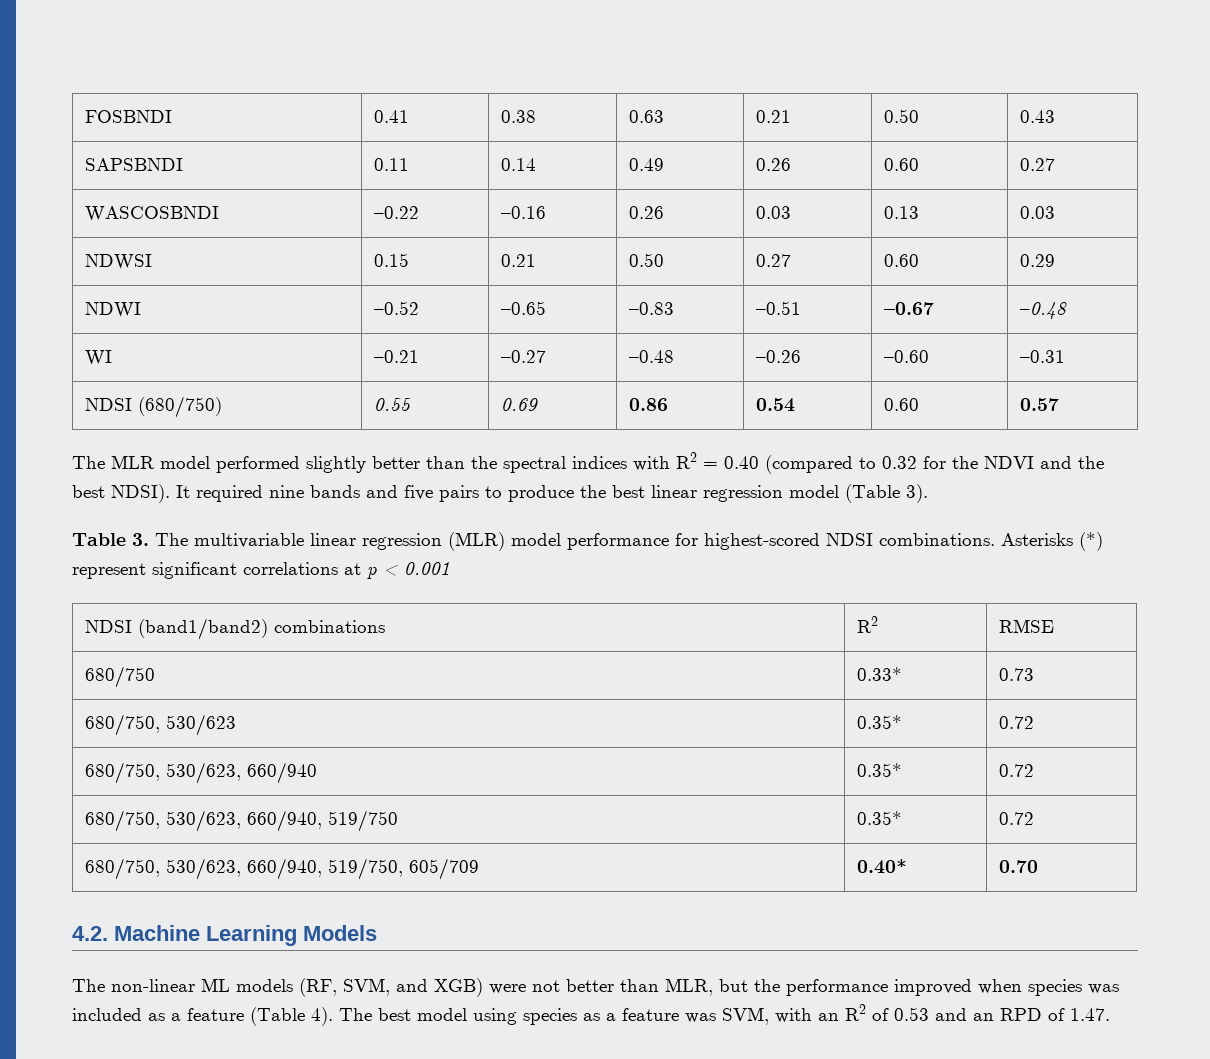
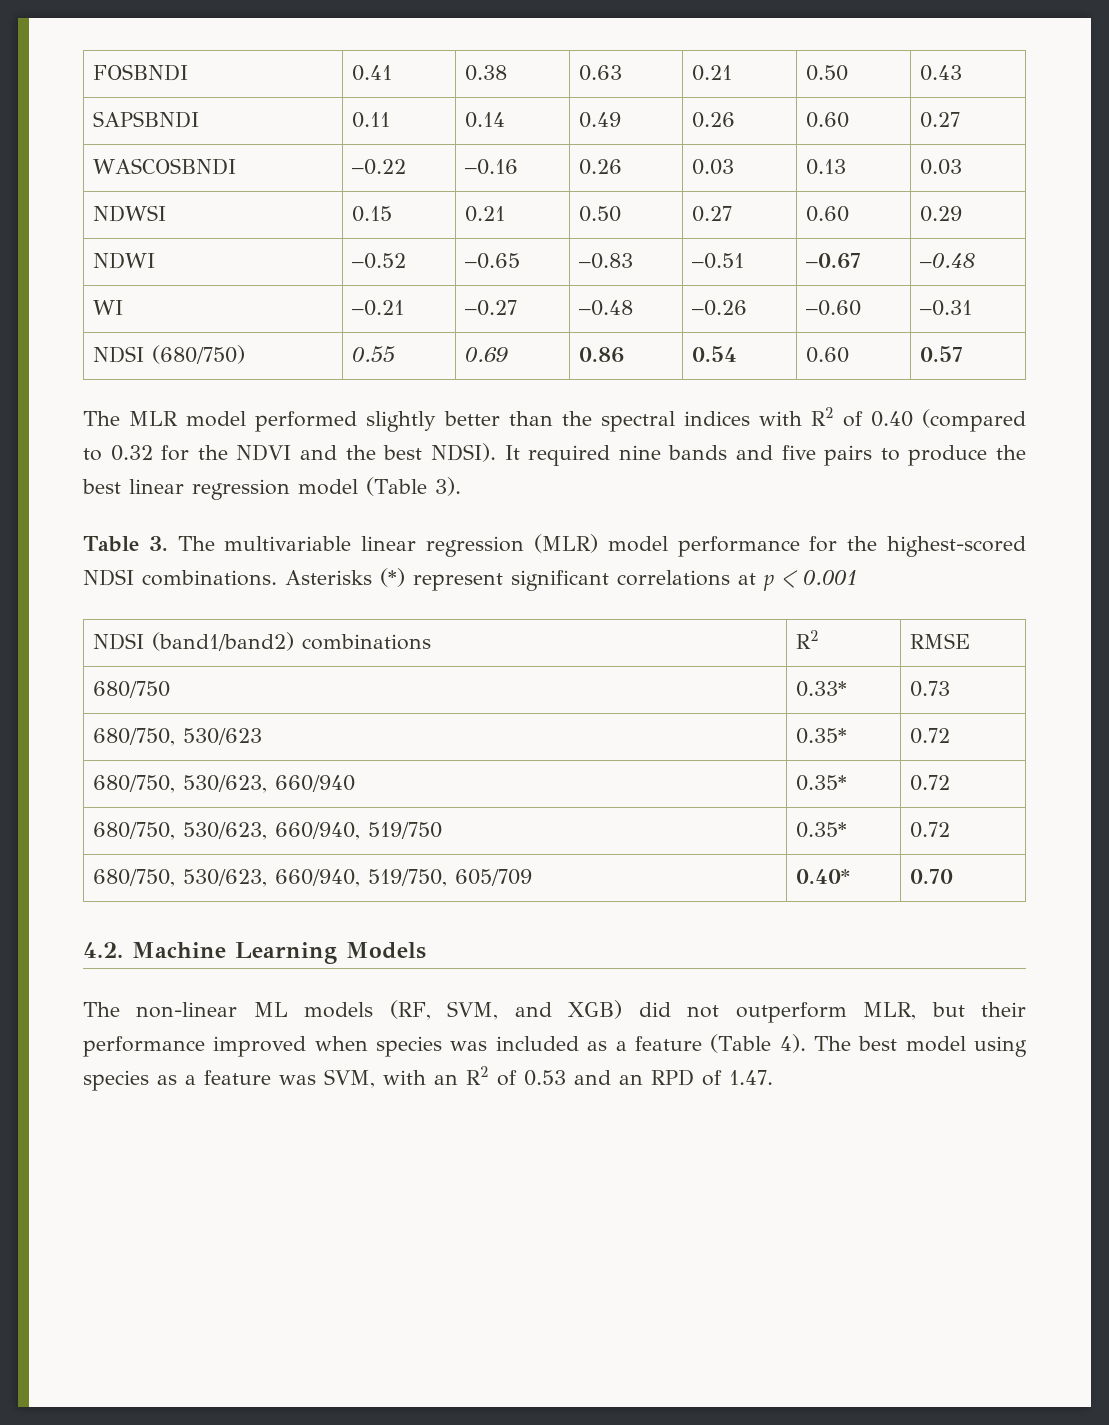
- The MLR model performed slightly better than the spectral indices with R2 = 0.40 (compared to 0.32 for the NDVI and the best NDSI).
+ The MLR model performed slightly better than the spectral indices with R2 of 0.40 (compared to 0.32 for the NDVI and the best NDSI).
- Table 3. The multivariable linear regression (MLR) model performance for highest-scored NDSI combinations.
+ Table 3. The multivariable linear regression (MLR) model performance for the highest-scored NDSI combinations.
- The non-linear ML models (RF, SVM, and XGB) were not better than MLR, but the performance improved when species was included as a feature (Table 4).
+ The non-linear ML models (RF, SVM, and XGB) did not outperform MLR, but their performance improved when species was included as a feature (Table 4).

